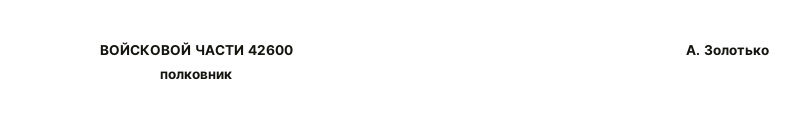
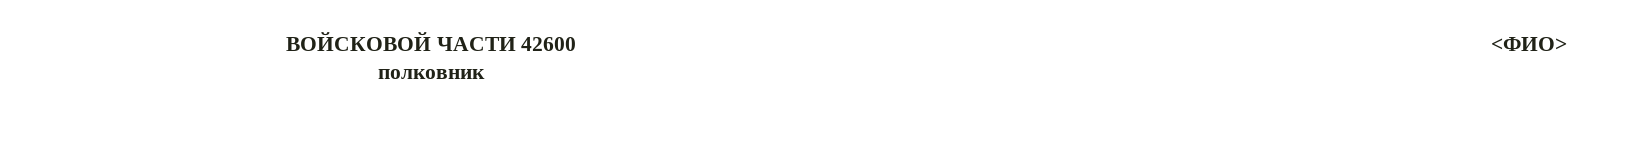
- А. Золотько
+ <ФИО>

